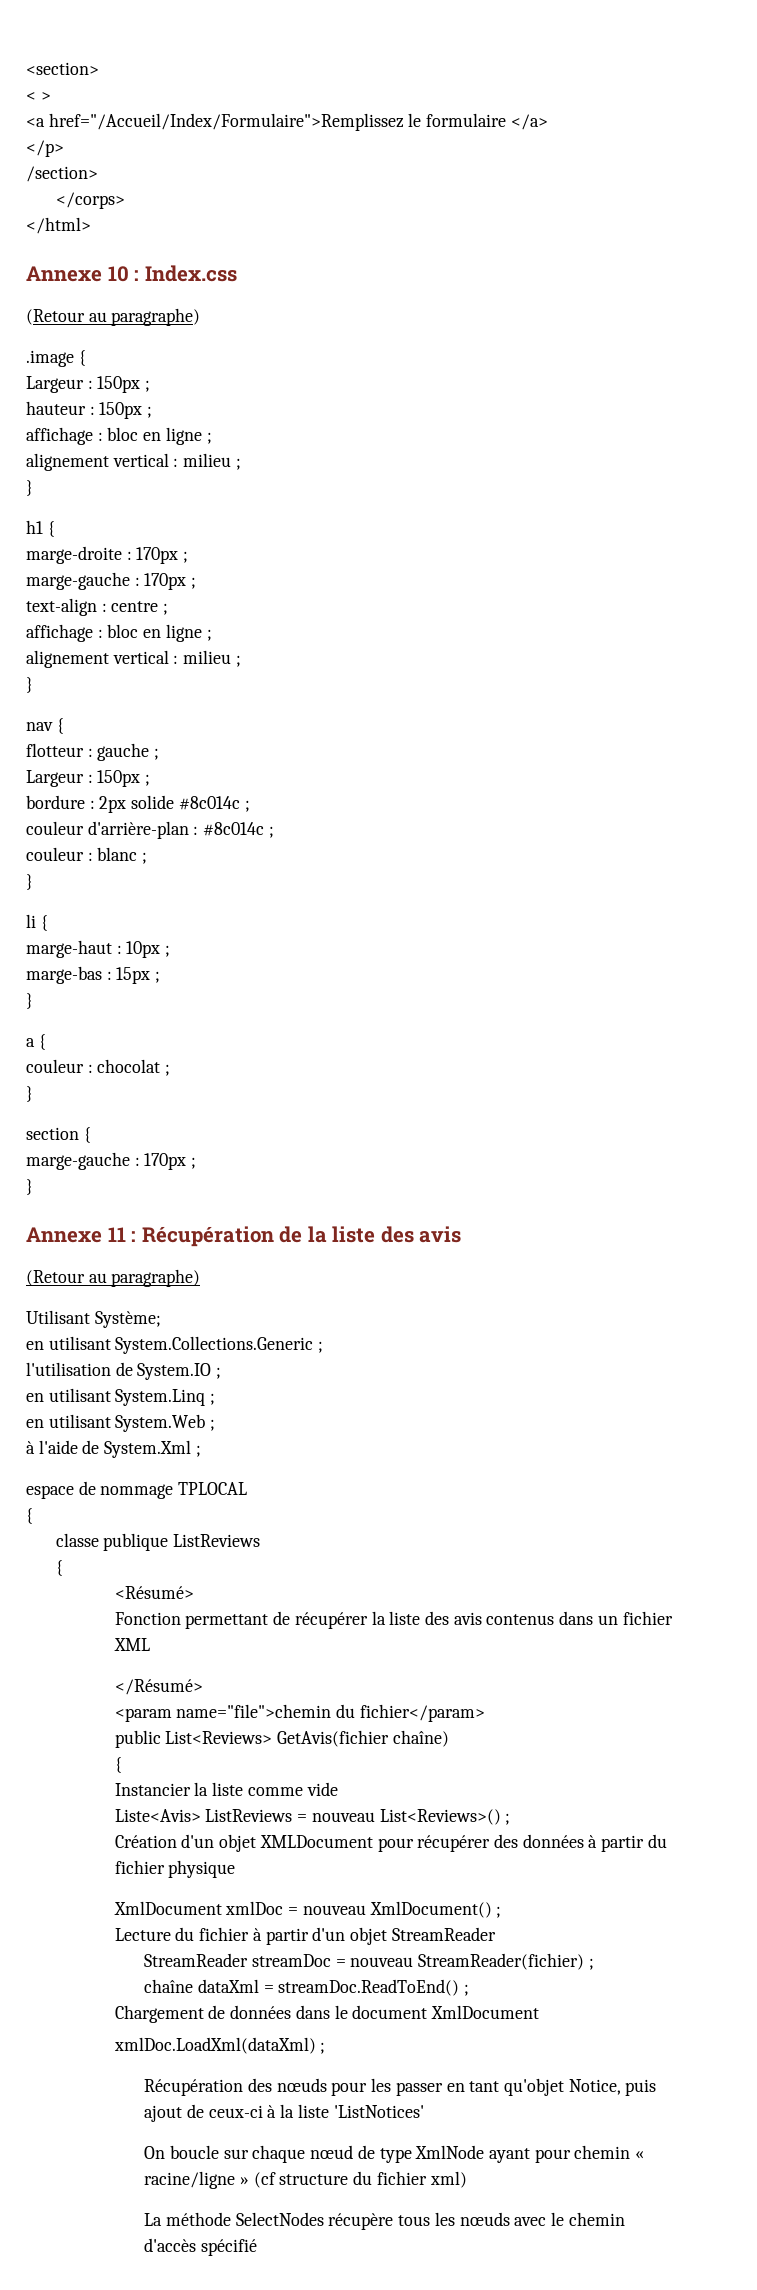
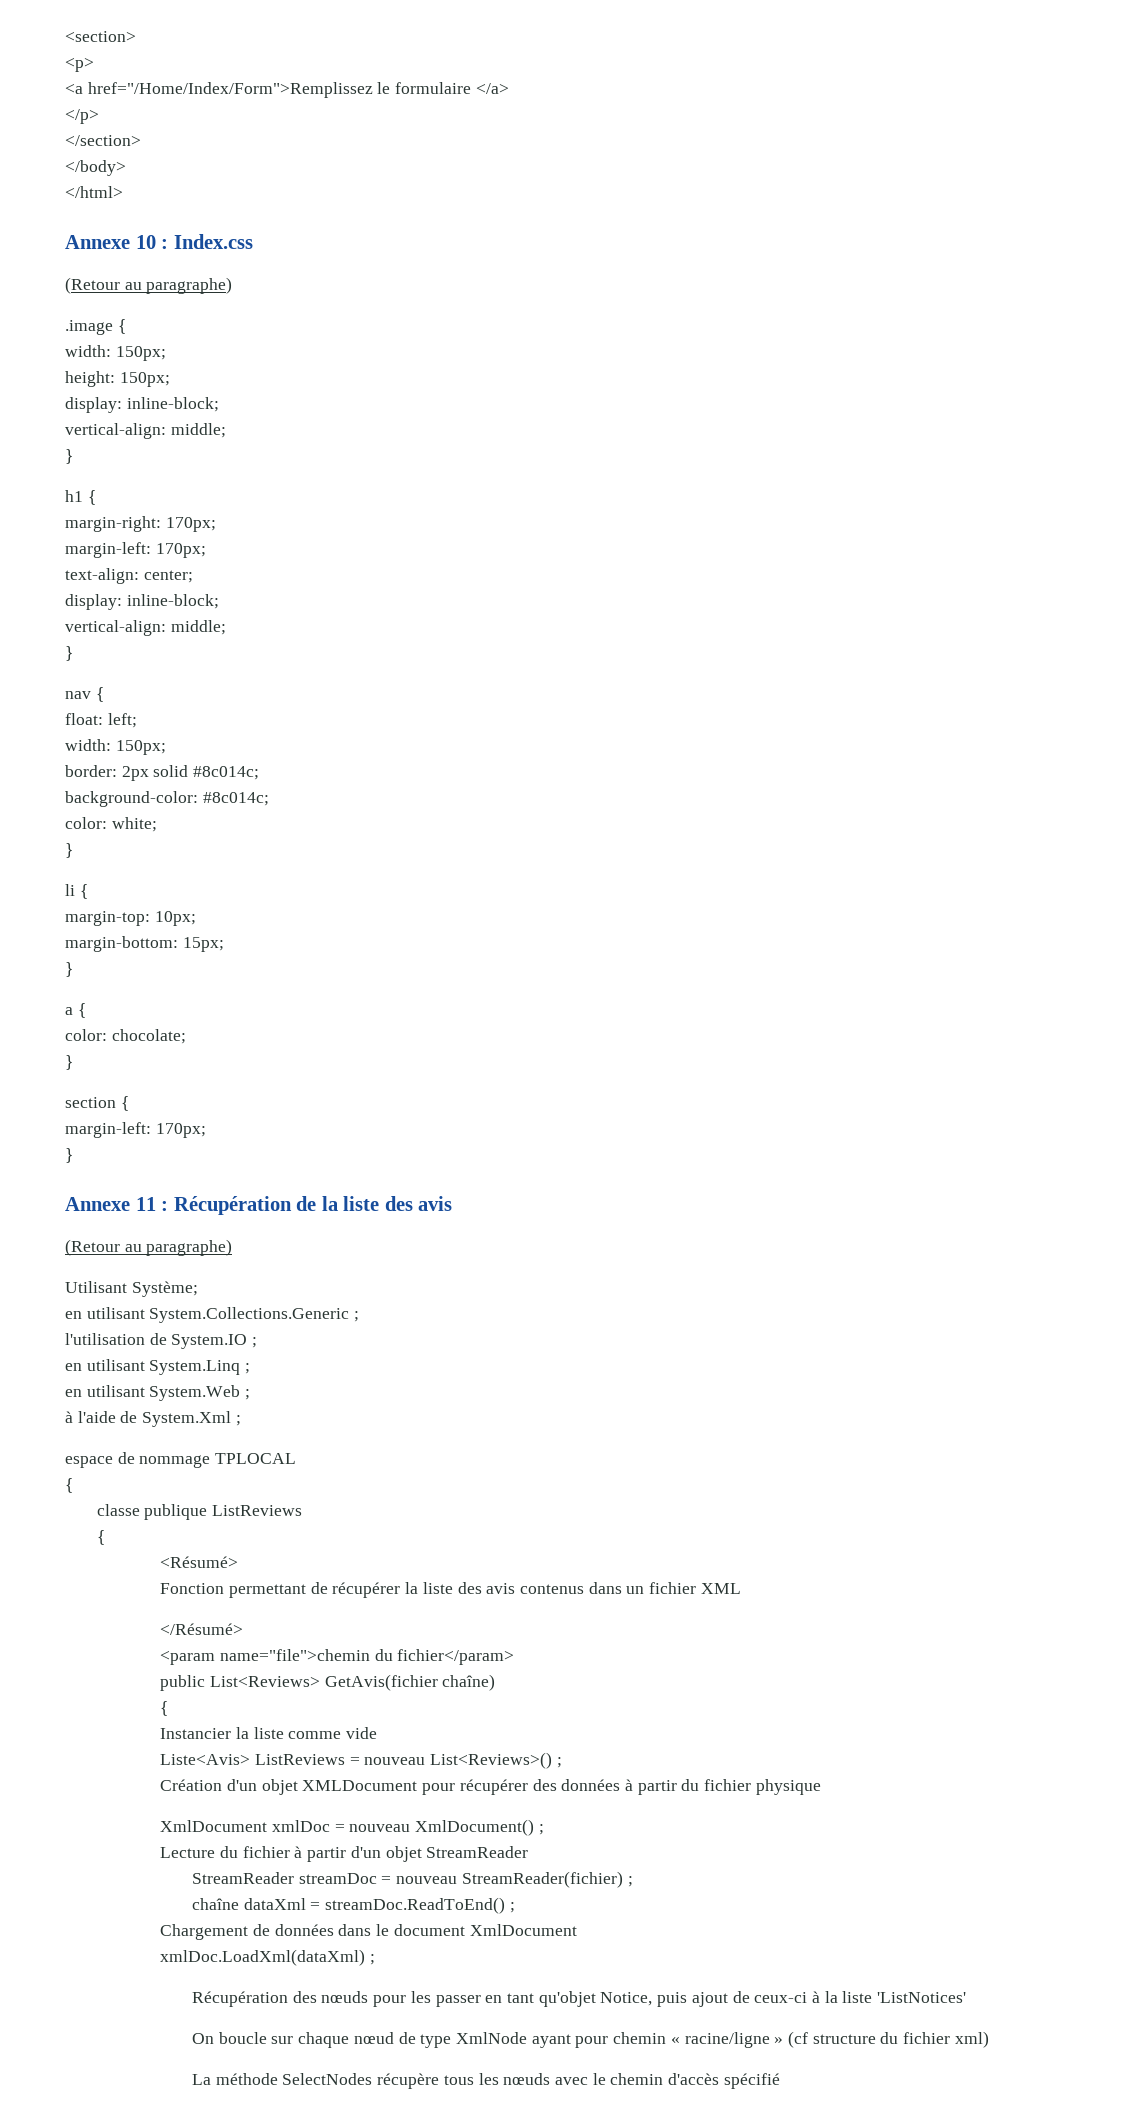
- < >
+ <p>
- <a href="/Accueil/Index/Formulaire">Remplissez le formulaire </a>
+ <a href="/Home/Index/Form">Remplissez le formulaire </a>
- /section>
- </corps>
+ </section>
+ </body>
  .image {
- Largeur : 150px ;
- hauteur : 150px ;
- affichage : bloc en ligne ;
- alignement vertical : milieu ;
+ width: 150px;
+ height: 150px;
+ display: inline-block;
+ vertical-align: middle;
  }
  h1 {
- marge-droite : 170px ;
- marge-gauche : 170px ;
- text-align : centre ;
- affichage : bloc en ligne ;
- alignement vertical : milieu ;
+ margin-right: 170px;
+ margin-left: 170px;
+ text-align: center;
+ display: inline-block;
+ vertical-align: middle;
  }
  nav {
- flotteur : gauche ;
- Largeur : 150px ;
- bordure : 2px solide #8c014c ;
- couleur d'arrière-plan : #8c014c ;
- couleur : blanc ;
+ float: left;
+ width: 150px;
+ border: 2px solid #8c014c;
+ background-color: #8c014c;
+ color: white;
  }
  li {
- marge-haut : 10px ;
- marge-bas : 15px ;
+ margin-top: 10px;
+ margin-bottom: 15px;
- couleur : chocolat ;
+ color: chocolate;
  section {
- marge-gauche : 170px ;
+ margin-left: 170px;

